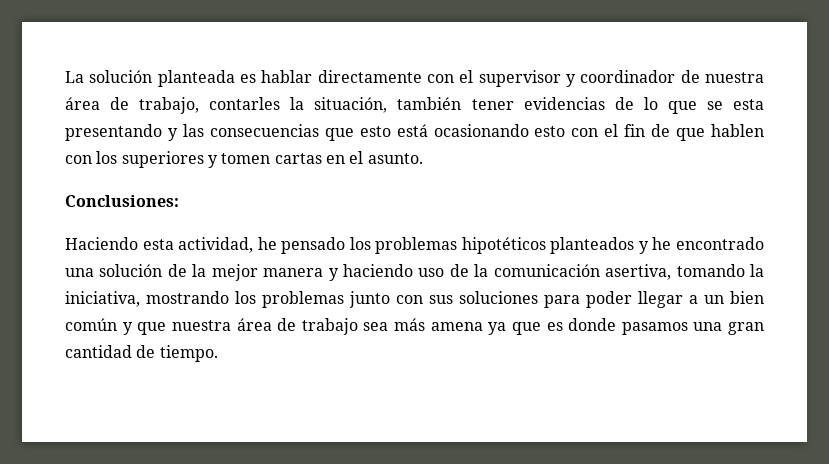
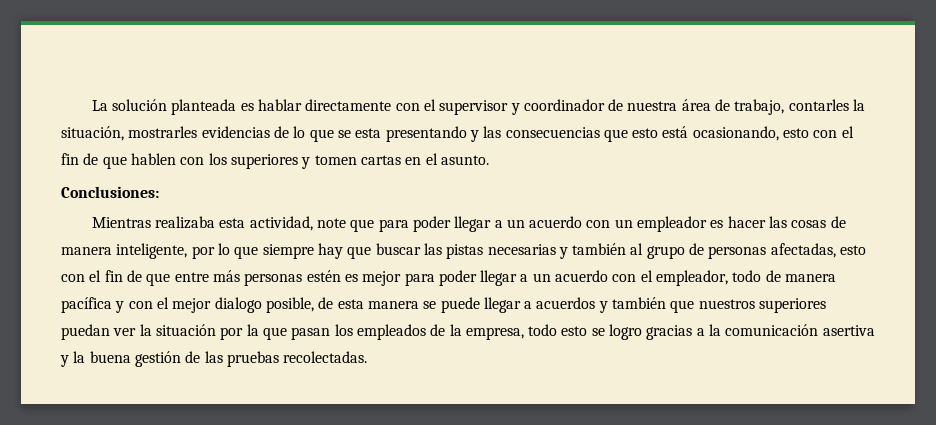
- La solución planteada es hablar directamente con el supervisor y coordinador de nuestra área de trabajo, contarles la situación, también tener evidencias de lo que se esta presentando y las consecuencias que esto está ocasionando esto con el fin de que hablen con los superiores y tomen cartas en el asunto.
+ La solución planteada es hablar directamente con el supervisor y coordinador de nuestra área de trabajo, contarles la situación, mostrarles evidencias de lo que se esta presentando y las consecuencias que esto está ocasionando, esto con el fin de que hablen con los superiores y tomen cartas en el asunto.
- Haciendo esta actividad, he pensado los problemas hipotéticos planteados y he encontrado una solución de la mejor manera y haciendo uso de la comunicación asertiva, tomando la iniciativa, mostrando los problemas junto con sus soluciones para poder llegar a un bien común y que nuestra área de trabajo sea más amena ya que es donde pasamos una gran cantidad de tiempo.
+ Mientras realizaba esta actividad, note que para poder llegar a un acuerdo con un empleador es hacer las cosas de manera inteligente, por lo que siempre hay que buscar las pistas necesarias y también al grupo de personas afectadas, esto con el fin de que entre más personas estén es mejor para poder llegar a un acuerdo con el empleador, todo de manera pacífica y con el mejor dialogo posible, de esta manera se puede llegar a acuerdos y también que nuestros superiores puedan ver la situación por la que pasan los empleados de la empresa, todo esto se logro gracias a la comunicación asertiva y la buena gestión de las pruebas recolectadas.

